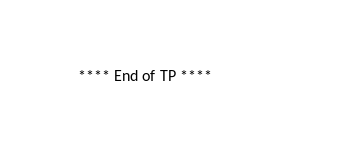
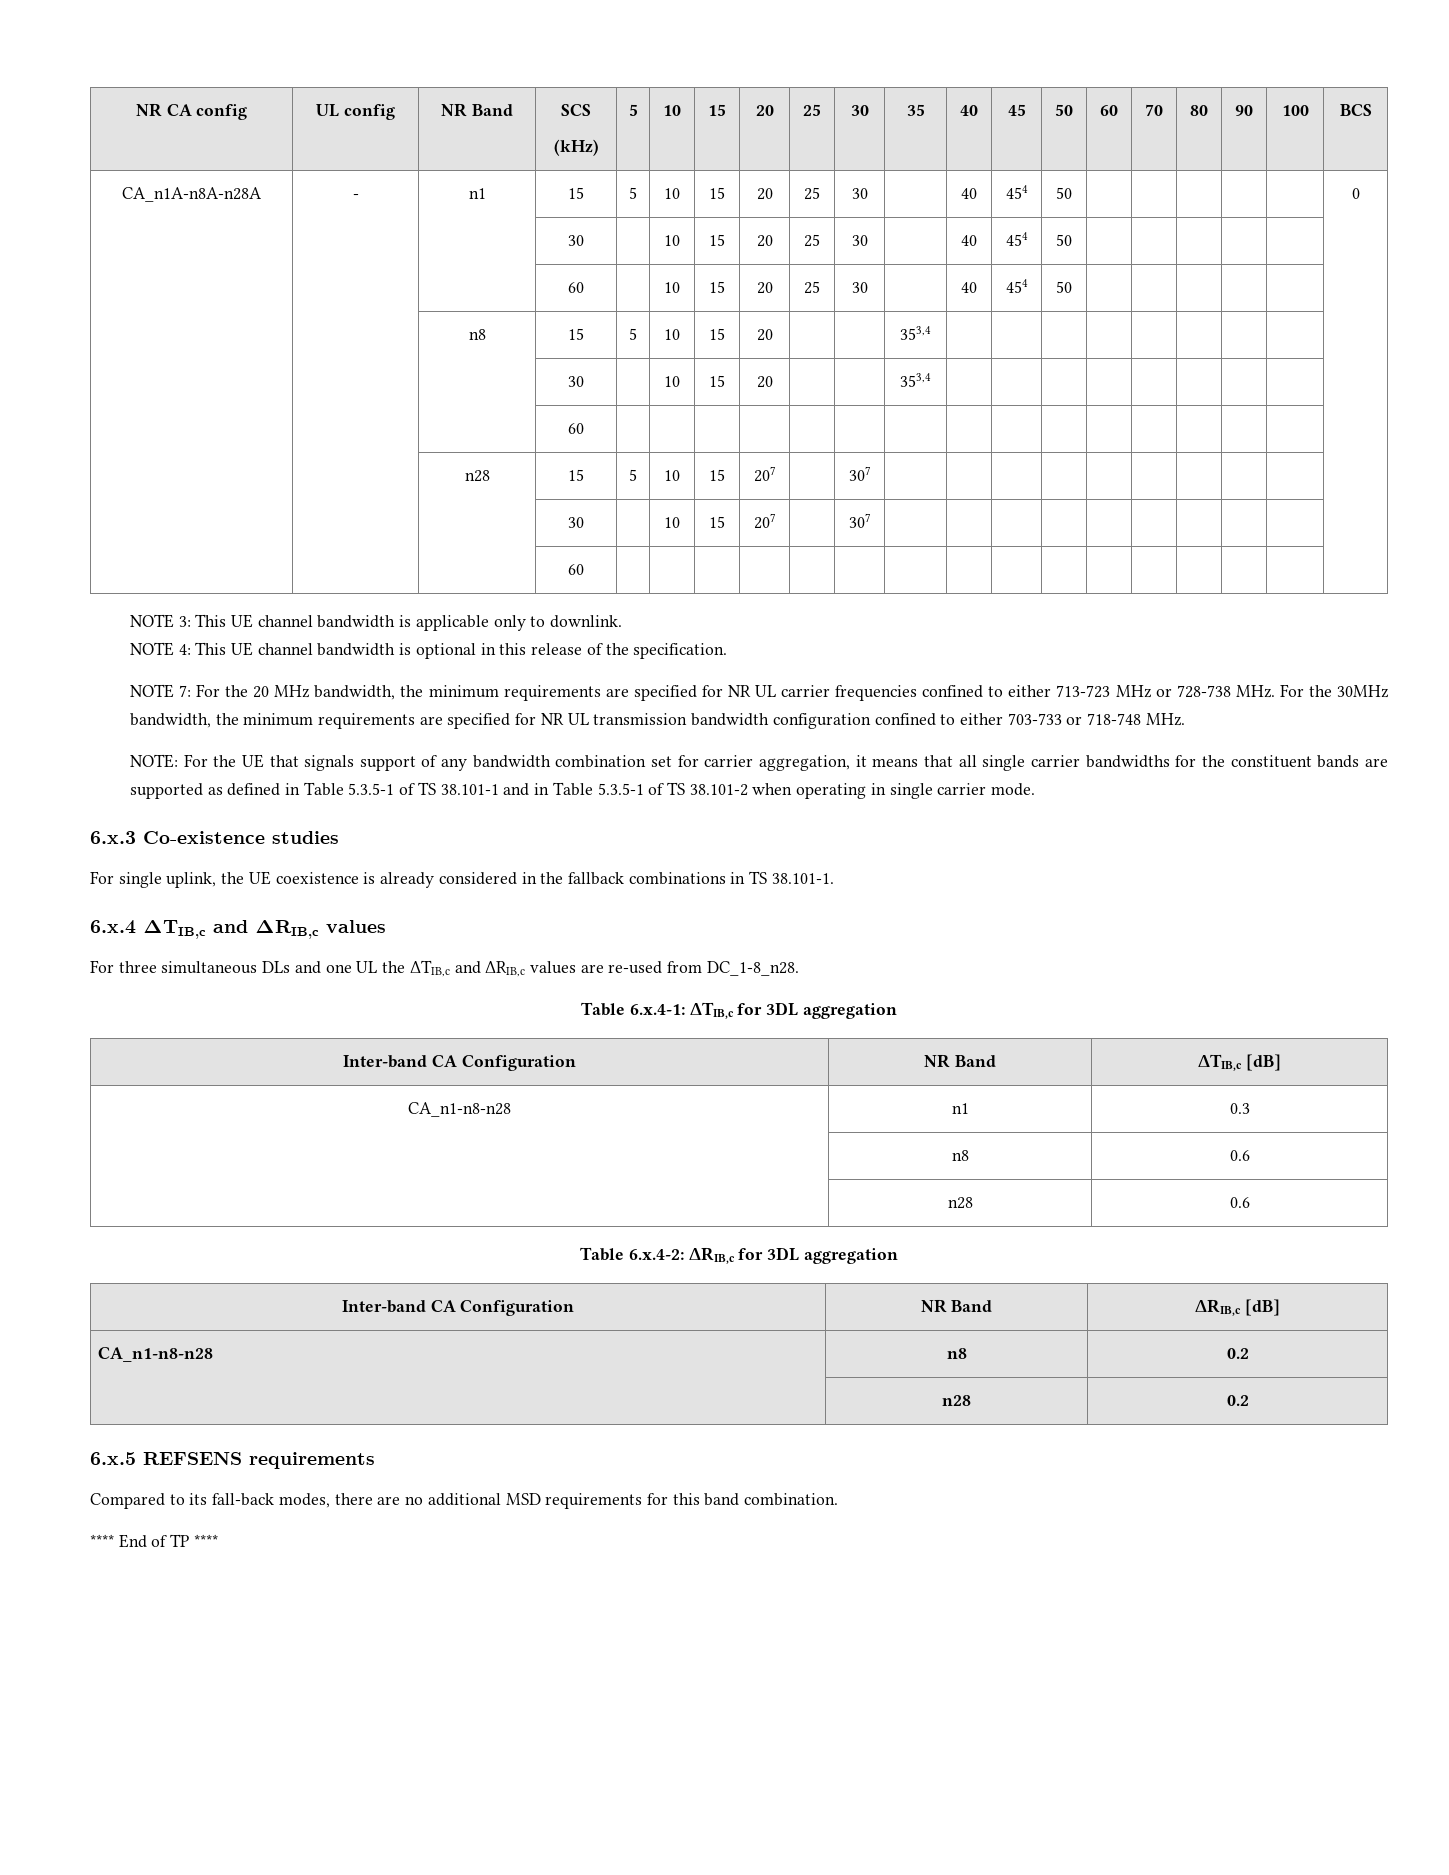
+ NR CA config | UL config | NR Band | SCS
+ (kHz) | 5 | 10 | 15 | 20 | 25 | 30 | 35 | 40 | 45 | 50 | 60 | 70 | 80 | 90 | 100 | BCS
+ CA_n1A-n8A-n28A | - | n1 | 15 | 5 | 10 | 15 | 20 | 25 | 30 | | 40 | 454 | 50 | | | | | | 0
+ | | | 30 | | 10 | 15 | 20 | 25 | 30 | | 40 | 454 | 50 | | | | | |
+ | | | 60 | | 10 | 15 | 20 | 25 | 30 | | 40 | 454 | 50 | | | | | |
+ | | n8 | 15 | 5 | 10 | 15 | 20 | | | 353,4 | | | | | | | | |
+ | | | 30 | | 10 | 15 | 20 | | | 353,4 | | | | | | | | |
+ | | | 60 | | | | | | | | | | | | | | | |
+ | | n28 | 15 | 5 | 10 | 15 | 207 | | 307 | | | | | | | | | |
+ | | | 30 | | 10 | 15 | 207 | | 307 | | | | | | | | | |
+ | | | 60 | | | | | | | | | | | | | | | |
+ NOTE 3: This UE channel bandwidth is applicable only to downlink.
+ NOTE 4: This UE channel bandwidth is optional in this release of the specification.
+ NOTE 7: For the 20 MHz bandwidth, the minimum requirements are specified for NR UL carrier frequencies confined to either 713-723 MHz or 728-738 MHz. For the 30MHz bandwidth, the minimum requirements are specified for NR UL transmission bandwidth configuration confined to either 703-733 or 718-748 MHz.
+ NOTE: For the UE that signals support of any bandwidth combination set for carrier aggregation, it means that all single carrier bandwidths for the constituent bands are supported as defined in Table 5.3.5-1 of TS 38.101-1 and in Table 5.3.5-1 of TS 38.101-2 when operating in single carrier mode.
+ 6.x.3 Co-existence studies
+ For single uplink, the UE coexistence is already considered in the fallback combinations in TS 38.101-1.
+ 6.x.4 ∆TIB,c and ∆RIB,c values
+ For three simultaneous DLs and one UL the ΔTIB,c and ΔRIB,c values are re-used from DC_1-8_n28.
+ Table 6.x.4-1: ΔTIB,c for 3DL aggregation
+ Inter-band CA Configuration | NR Band | ΔTIB,c [dB]
+ CA_n1-n8-n28 | n1 | 0.3
+ | n8 | 0.6
+ | n28 | 0.6
+ Table 6.x.4-2: ΔRIB,c for 3DL aggregation
+ Inter-band CA Configuration | NR Band | ΔRIB,c [dB]
+ CA_n1-n8-n28 | n8 | 0.2
+ | n28 | 0.2
+ 6.x.5 REFSENS requirements
+ Compared to its fall-back modes, there are no additional MSD requirements for this band combination.

